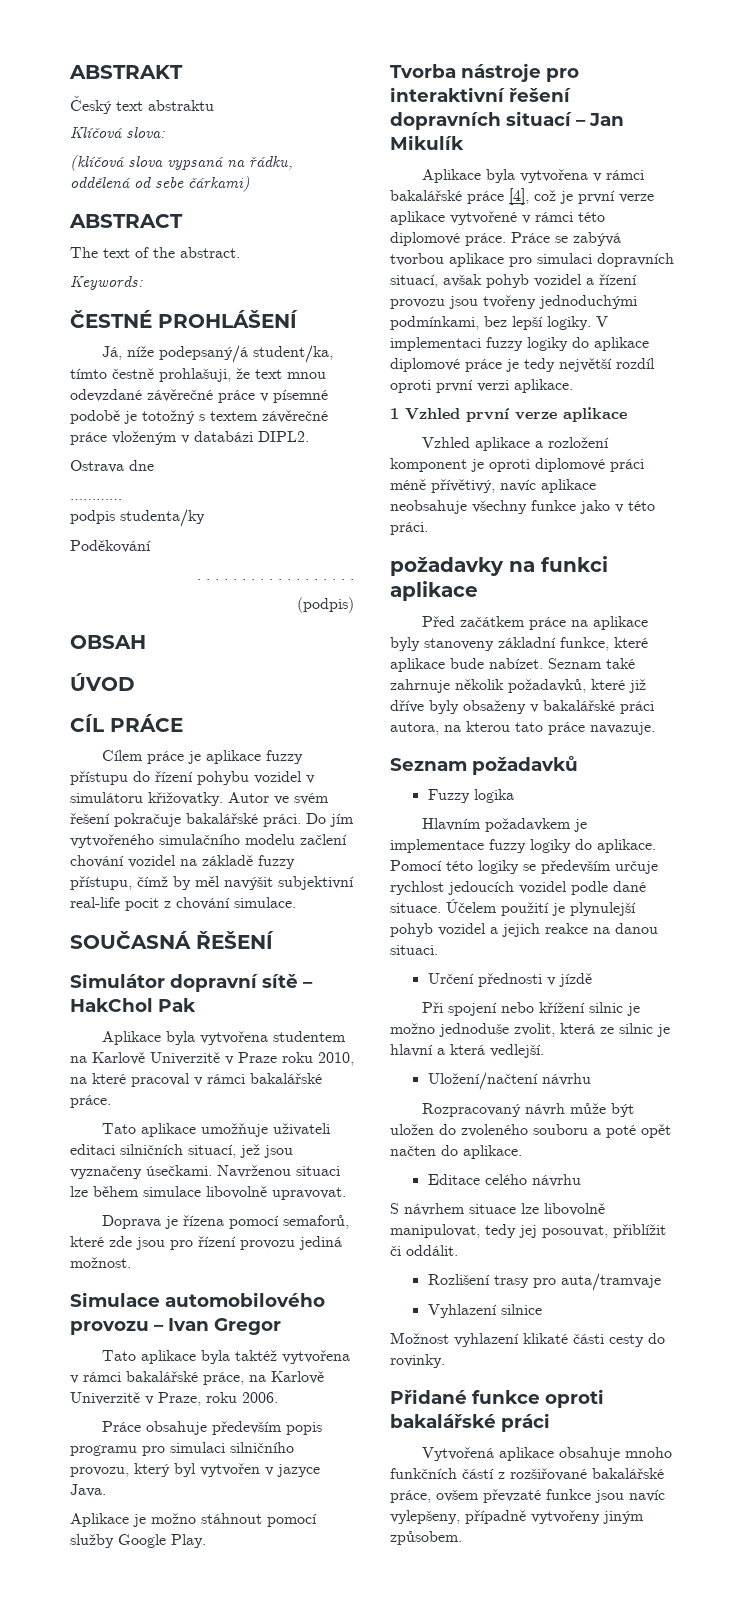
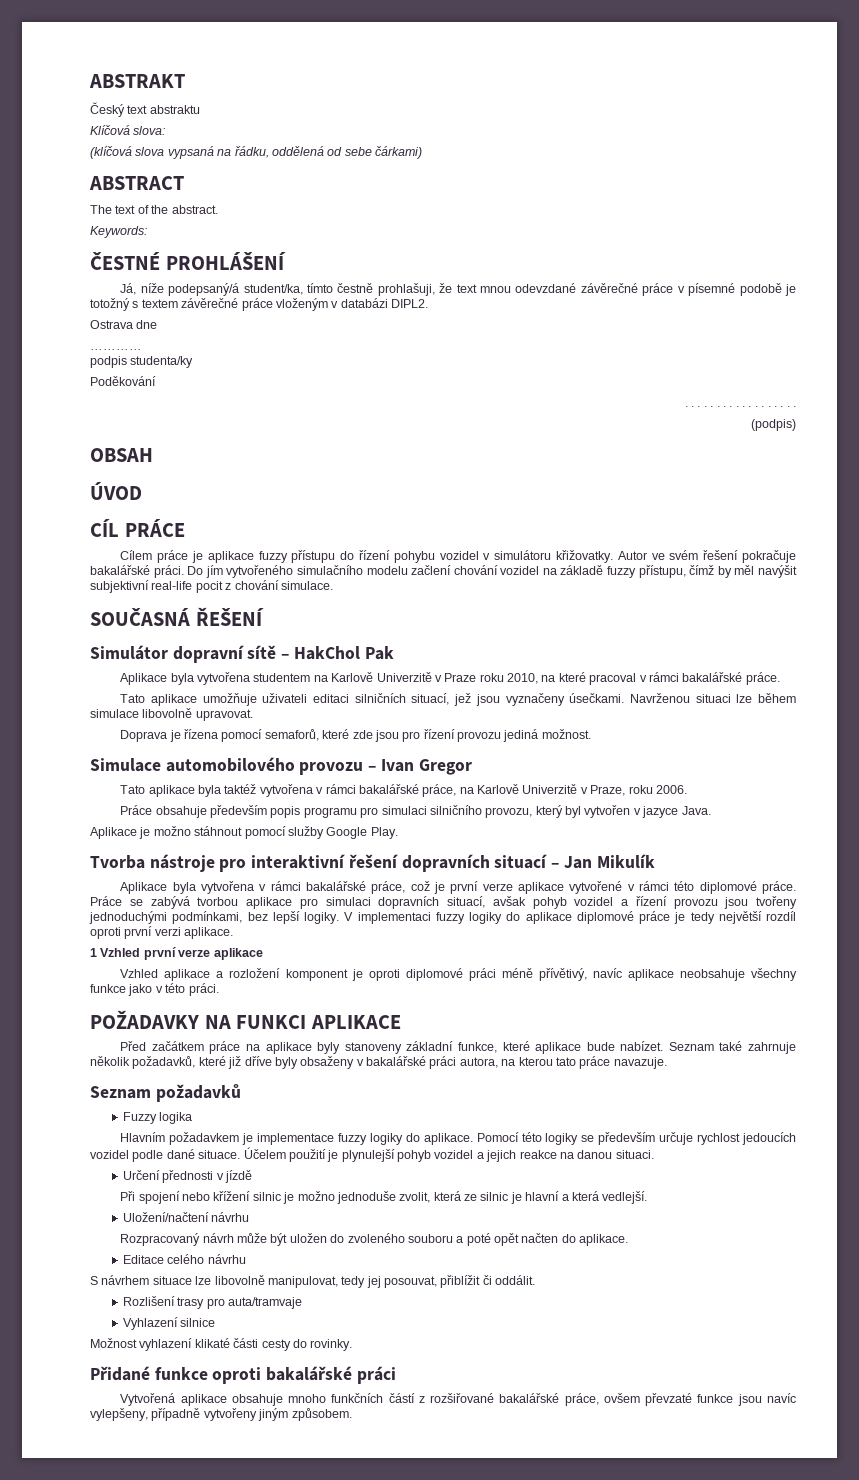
- Aplikace byla vytvořena v rámci bakalářské práce [4], což je první verze aplikace vytvořené v rámci této diplomové práce.
+ Aplikace byla vytvořena v rámci bakalářské práce, což je první verze aplikace vytvořené v rámci této diplomové práce.
- požadavky na funkci aplikace
+ POŽADAVKY NA FUNKCI APLIKACE

